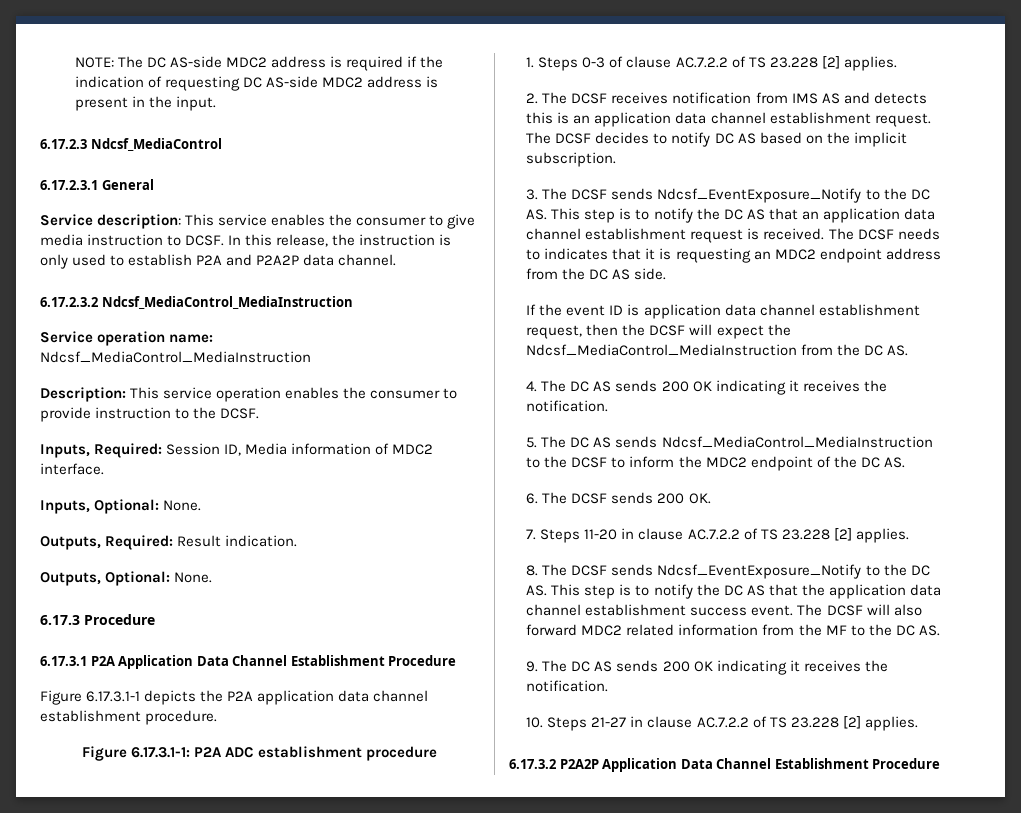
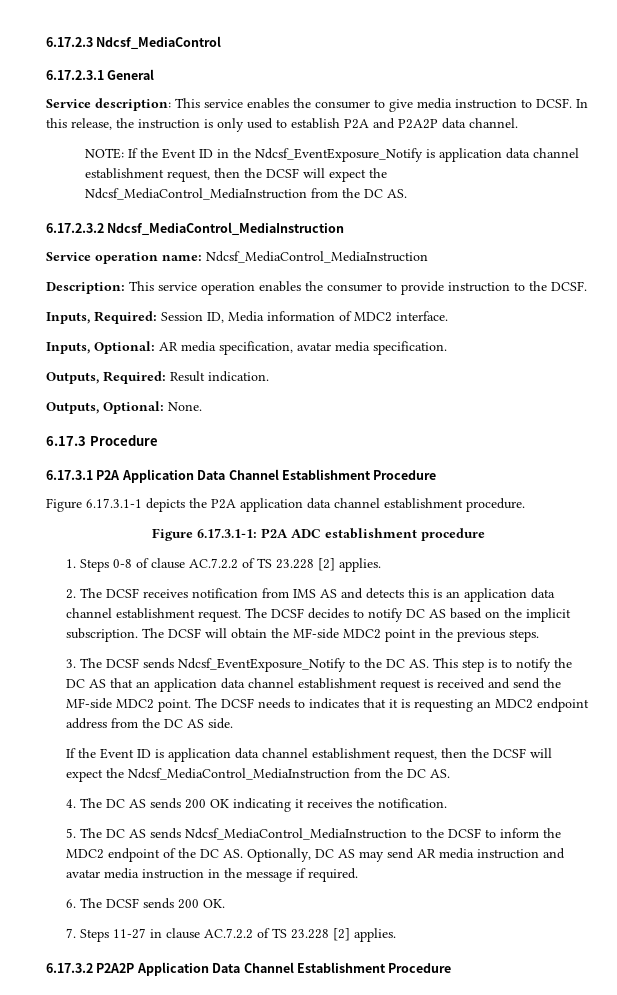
- NOTE: The DC AS-side MDC2 address is required if the indication of requesting DC AS-side MDC2 address is present in the input.
+ NOTE: If the Event ID in the Ndcsf_EventExposure_Notify is application data channel establishment request, then the DCSF will expect the Ndcsf_MediaControl_MediaInstruction from the DC AS.
- Inputs, Optional: None.
+ Inputs, Optional: AR media specification, avatar media specification.
- 1. Steps 0-3 of clause AC.7.2.2 of TS 23.228 [2] applies.
+ 1. Steps 0-8 of clause AC.7.2.2 of TS 23.228 [2] applies.
+ The DCSF will obtain the MF-side MDC2 point in the previous steps.
- 3. The DCSF sends Ndcsf_EventExposure_Notify to the DC AS. This step is to notify the DC AS that an application data channel establishment request is received.
+ 3. The DCSF sends Ndcsf_EventExposure_Notify to the DC AS. This step is to notify the DC AS that an application data channel establishment request is received and send the MF-side MDC2 point.
- If the event ID is application data channel establishment request, then the DCSF will expect the Ndcsf_MediaControl_MediaInstruction from the DC AS.
+ If the Event ID is application data channel establishment request, then the DCSF will expect the Ndcsf_MediaControl_MediaInstruction from the DC AS.
- 5. The DC AS sends Ndcsf_MediaControl_MediaInstruction to the DCSF to inform the MDC2 endpoint of the DC AS.
+ 5. The DC AS sends Ndcsf_MediaControl_MediaInstruction to the DCSF to inform the MDC2 endpoint of the DC AS. Optionally, DC AS may send AR media instruction and avatar media instruction in the message if required.
- 7. Steps 11-20 in clause AC.7.2.2 of TS 23.228 [2] applies.
- 8. The DCSF sends Ndcsf_EventExposure_Notify to the DC AS. This step is to notify the DC AS that the application data channel establishment success event. The DCSF will also forward MDC2 related information from the MF to the DC AS.
- 9. The DC AS sends 200 OK indicating it receives the notification.
- 10. Steps 21-27 in clause AC.7.2.2 of TS 23.228 [2] applies.
+ 7. Steps 11-27 in clause AC.7.2.2 of TS 23.228 [2] applies.

